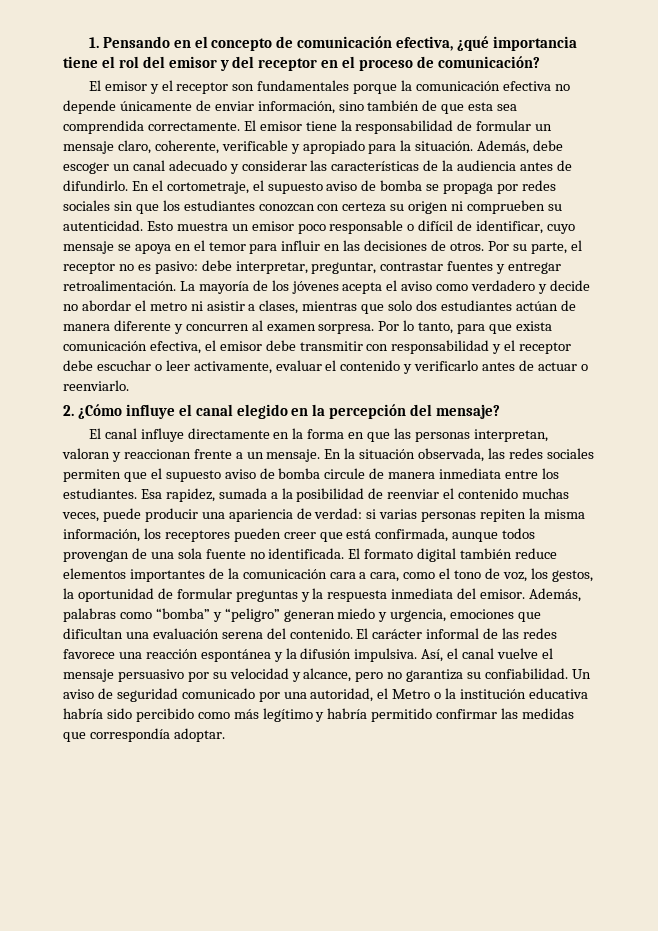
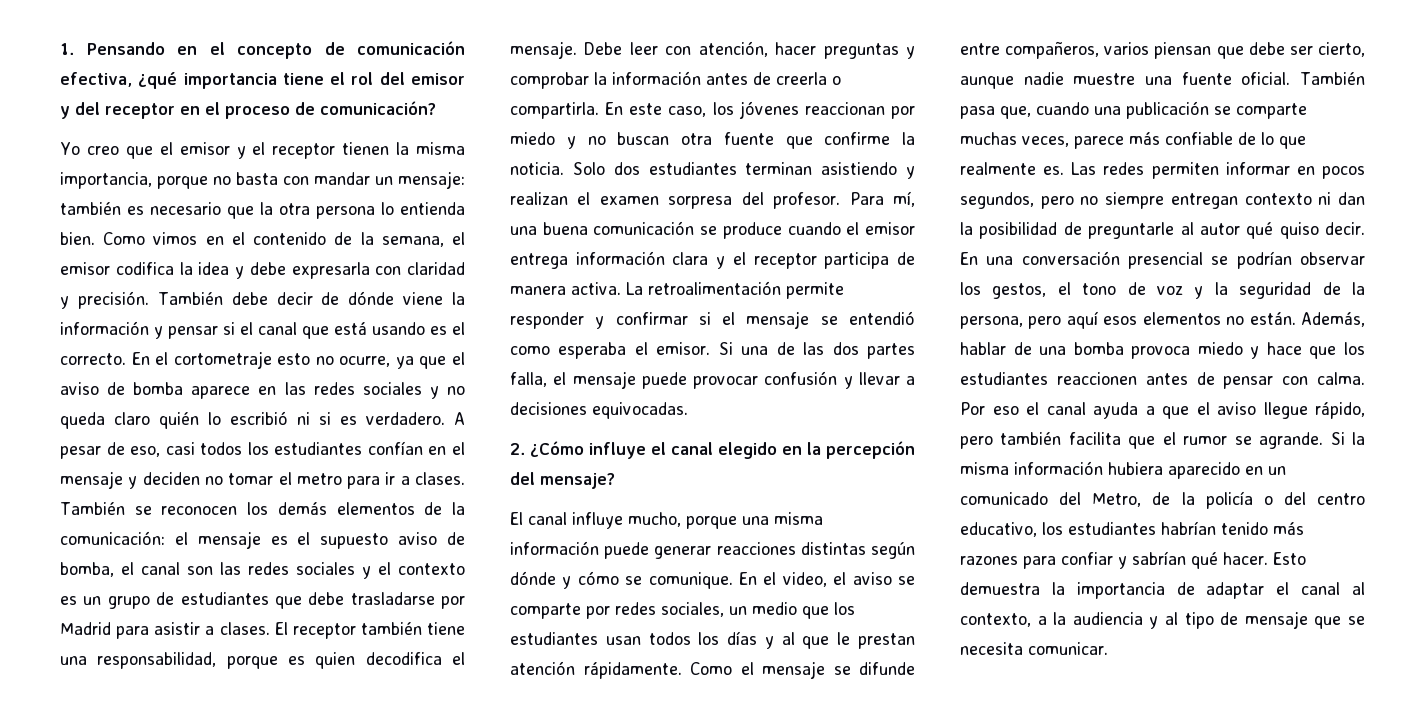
- El emisor y el receptor son fundamentales porque la comunicación efectiva no depende únicamente de enviar información, sino también de que esta sea comprendida correctamente. El emisor tiene la responsabilidad de formular un mensaje claro, coherente, verificable y apropiado para la situación. Además, debe escoger un canal adecuado y considerar las características de la audiencia antes de difundirlo. En el cortometraje, el supuesto aviso de bomba se propaga por redes sociales sin que los estudiantes conozcan con certeza su origen ni comprueben su autenticidad. Esto muestra un emisor poco responsable o difícil de identificar, cuyo mensaje se apoya en el temor para influir en las decisiones de otros. Por su parte, el receptor no es pasivo: debe interpretar, preguntar, contrastar fuentes y entregar retroalimentación. La mayoría de los jóvenes acepta el aviso como verdadero y decide no abordar el metro ni asistir a clases, mientras que solo dos estudiantes actúan de manera diferente y concurren al examen sorpresa. Por lo tanto, para que exista comunicación efectiva, el emisor debe transmitir con responsabilidad y el receptor debe escuchar o leer activamente, evaluar el contenido y verificarlo antes de actuar o reenviarlo.
+ Yo creo que el emisor y el receptor tienen la misma importancia, porque no basta con mandar un mensaje: también es necesario que la otra persona lo entienda bien. Como vimos en el contenido de la semana, el emisor codifica la idea y debe expresarla con claridad y precisión. También debe decir de dónde viene la información y pensar si el canal que está usando es el correcto. En el cortometraje esto no ocurre, ya que el aviso de bomba aparece en las redes sociales y no queda claro quién lo escribió ni si es verdadero. A pesar de eso, casi todos los estudiantes confían en el mensaje y deciden no tomar el metro para ir a clases. También se reconocen los demás elementos de la comunicación: el mensaje es el supuesto aviso de bomba, el canal son las redes sociales y el contexto es un grupo de estudiantes que debe trasladarse por Madrid para asistir a clases. El receptor también tiene una responsabilidad, porque es quien decodifica el mensaje. Debe leer con atención, hacer preguntas y comprobar la información antes de creerla o compartirla. En este caso, los jóvenes reaccionan por miedo y no buscan otra fuente que confirme la noticia. Solo dos estudiantes terminan asistiendo y realizan el examen sorpresa del profesor. Para mí, una buena comunicación se produce cuando el emisor entrega información clara y el receptor participa de manera activa. La retroalimentación permite responder y confirmar si el mensaje se entendió como esperaba el emisor. Si una de las dos partes falla, el mensaje puede provocar confusión y llevar a decisiones equivocadas.
- El canal influye directamente en la forma en que las personas interpretan, valoran y reaccionan frente a un mensaje. En la situación observada, las redes sociales permiten que el supuesto aviso de bomba circule de manera inmediata entre los estudiantes. Esa rapidez, sumada a la posibilidad de reenviar el contenido muchas veces, puede producir una apariencia de verdad: si varias personas repiten la misma información, los receptores pueden creer que está confirmada, aunque todos provengan de una sola fuente no identificada. El formato digital también reduce elementos importantes de la comunicación cara a cara, como el tono de voz, los gestos, la oportunidad de formular preguntas y la respuesta inmediata del emisor. Además, palabras como “bomba” y “peligro” generan miedo y urgencia, emociones que dificultan una evaluación serena del contenido. El carácter informal de las redes favorece una reacción espontánea y la difusión impulsiva. Así, el canal vuelve el mensaje persuasivo por su velocidad y alcance, pero no garantiza su confiabilidad. Un aviso de seguridad comunicado por una autoridad, el Metro o la institución educativa habría sido percibido como más legítimo y habría permitido confirmar las medidas que correspondía adoptar.
+ El canal influye mucho, porque una misma información puede generar reacciones distintas según dónde y cómo se comunique. En el video, el aviso se comparte por redes sociales, un medio que los estudiantes usan todos los días y al que le prestan atención rápidamente. Como el mensaje se difunde entre compañeros, varios piensan que debe ser cierto, aunque nadie muestre una fuente oficial. También pasa que, cuando una publicación se comparte muchas veces, parece más confiable de lo que realmente es. Las redes permiten informar en pocos segundos, pero no siempre entregan contexto ni dan la posibilidad de preguntarle al autor qué quiso decir. En una conversación presencial se podrían observar los gestos, el tono de voz y la seguridad de la persona, pero aquí esos elementos no están. Además, hablar de una bomba provoca miedo y hace que los estudiantes reaccionen antes de pensar con calma. Por eso el canal ayuda a que el aviso llegue rápido, pero también facilita que el rumor se agrande. Si la misma información hubiera aparecido en un comunicado del Metro, de la policía o del centro educativo, los estudiantes habrían tenido más razones para confiar y sabrían qué hacer. Esto demuestra la importancia de adaptar el canal al contexto, a la audiencia y al tipo de mensaje que se necesita comunicar.

